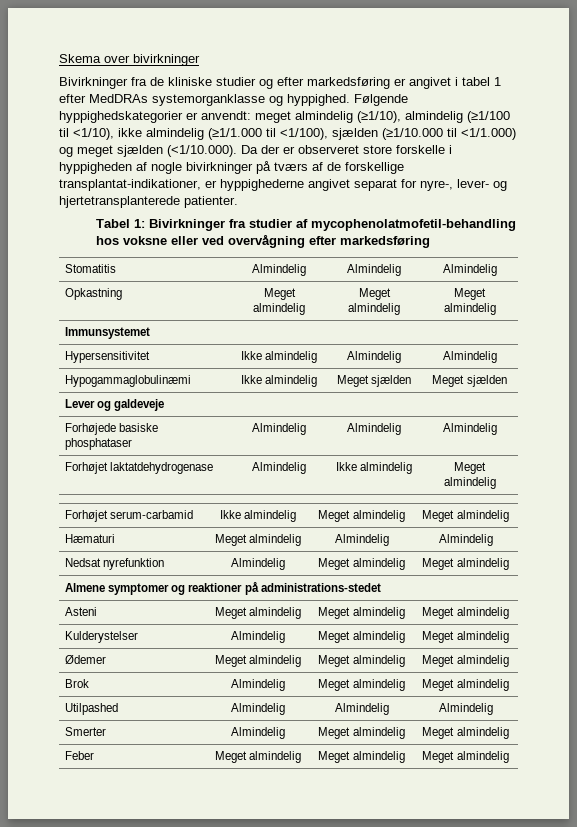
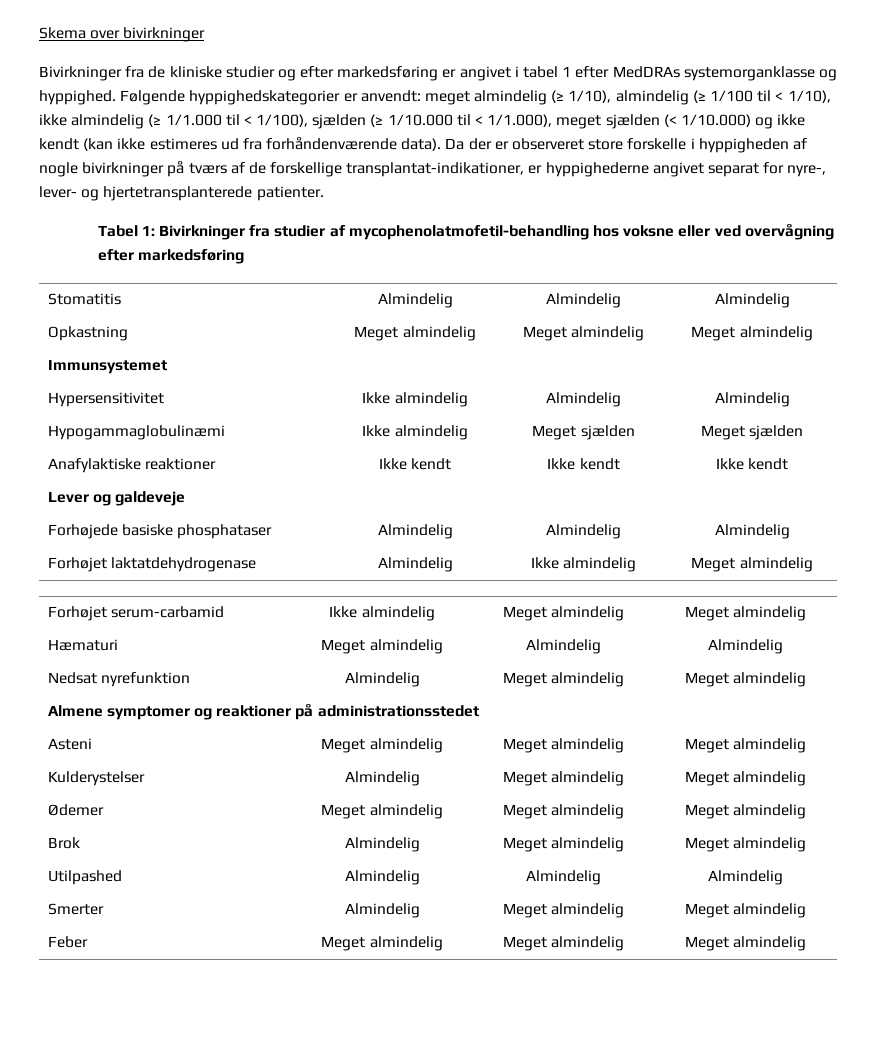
- Følgende hyppighedskategorier er anvendt: meget almindelig (≥1/10), almindelig (≥1/100 til <1/10), ikke almindelig (≥1/1.000 til <1/100), sjælden (≥1/10.000 til <1/1.000) og meget sjælden (<1/10.000). Da der er observeret store forskelle i hyppigheden af nogle bivirkninger på tværs af de forskellige transplantat-indikationer, er hyppighederne angivet separat for nyre-, lever- og hjertetransplanterede patienter.
+ Følgende hyppighedskategorier er anvendt: meget almindelig (≥ 1/10), almindelig (≥ 1/100 til < 1/10), ikke almindelig (≥ 1/1.000 til < 1/100), sjælden (≥ 1/10.000 til < 1/1.000), meget sjælden (< 1/10.000) og ikke kendt (kan ikke estimeres ud fra forhåndenværende data). Da der er observeret store forskelle i hyppigheden af nogle bivirkninger på tværs af de forskellige transplantat-indikationer, er hyppighederne angivet separat for nyre-, lever- og hjertetransplanterede patienter.
+ Anafylaktiske reaktioner | Ikke kendt | Ikke kendt | Ikke kendt
- Almene symptomer og reaktioner på administrations-stedet
+ Almene symptomer og reaktioner på administrationsstedet

